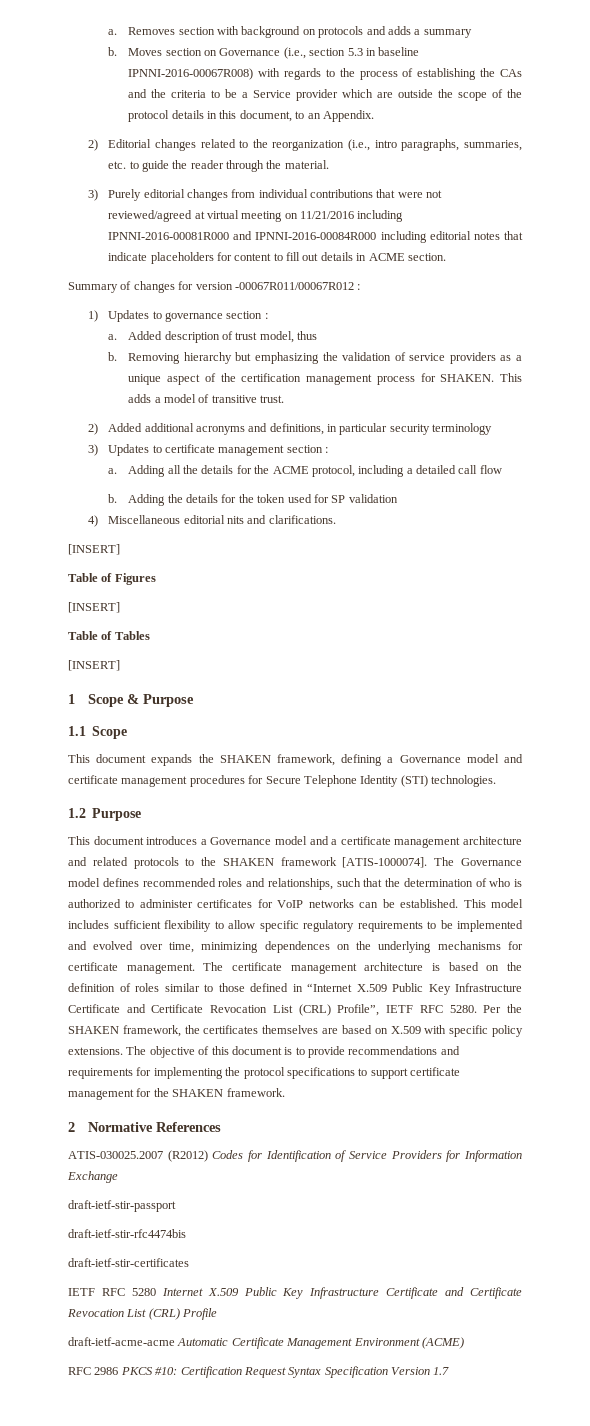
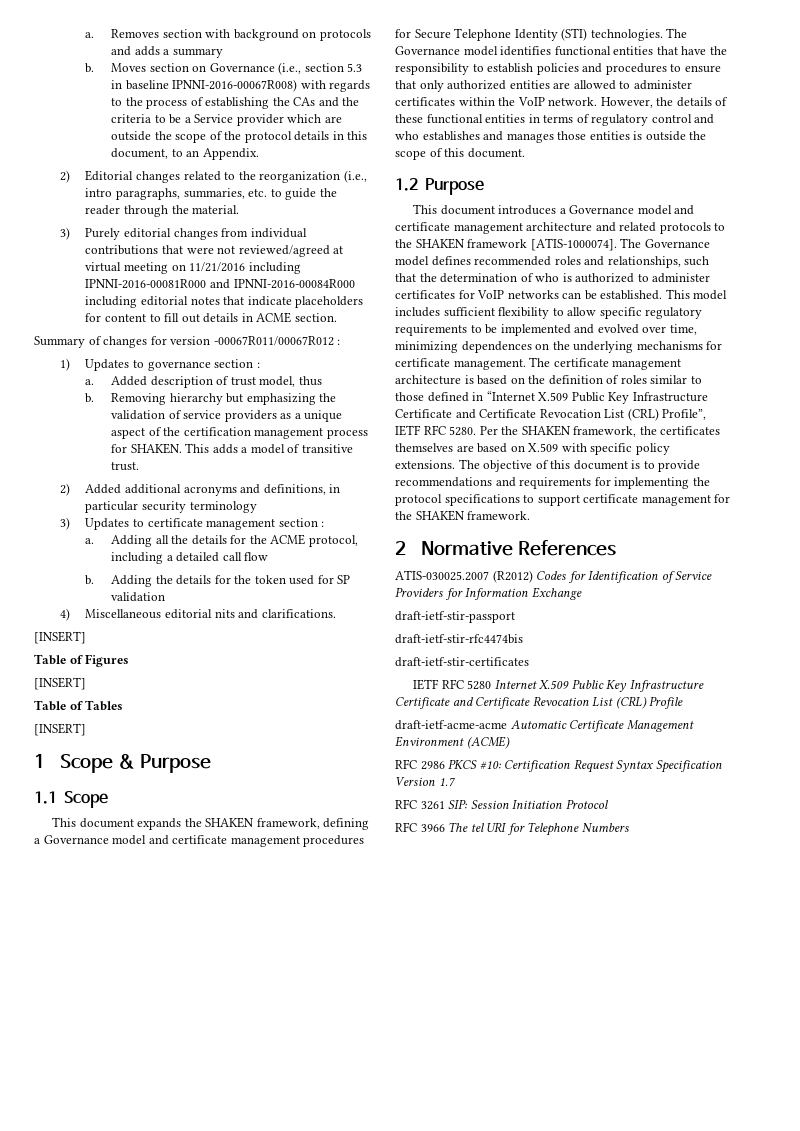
+ The Governance model identifies functional entities that have the responsibility to establish policies and procedures to ensure that only authorized entities are allowed to administer certificates within the VoIP network. However, the details of these functional entities in terms of regulatory control and who establishes and manages those entities is outside the scope of this document.
- This document introduces a Governance model and a certificate management architecture and related protocols to the SHAKEN framework [ATIS-1000074].
+ This document introduces a Governance model and certificate management architecture and related protocols to the SHAKEN framework [ATIS-1000074].
+ RFC 3261 SIP: Session Initiation Protocol
+ RFC 3966 The tel URI for Telephone Numbers

